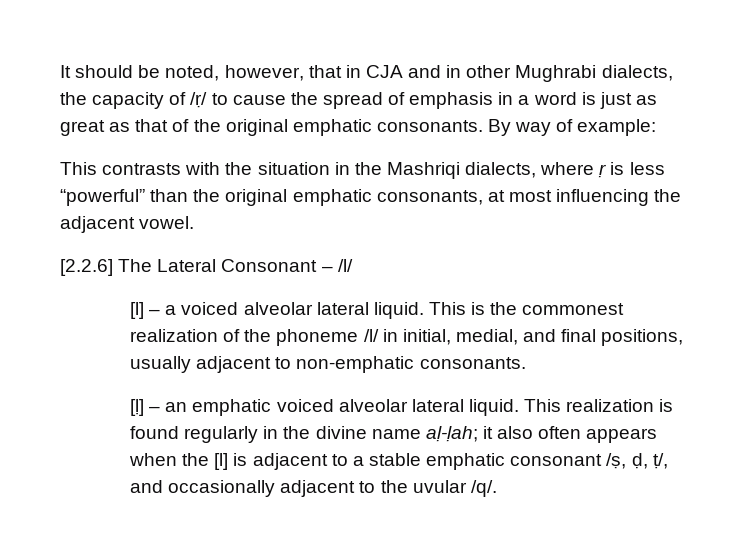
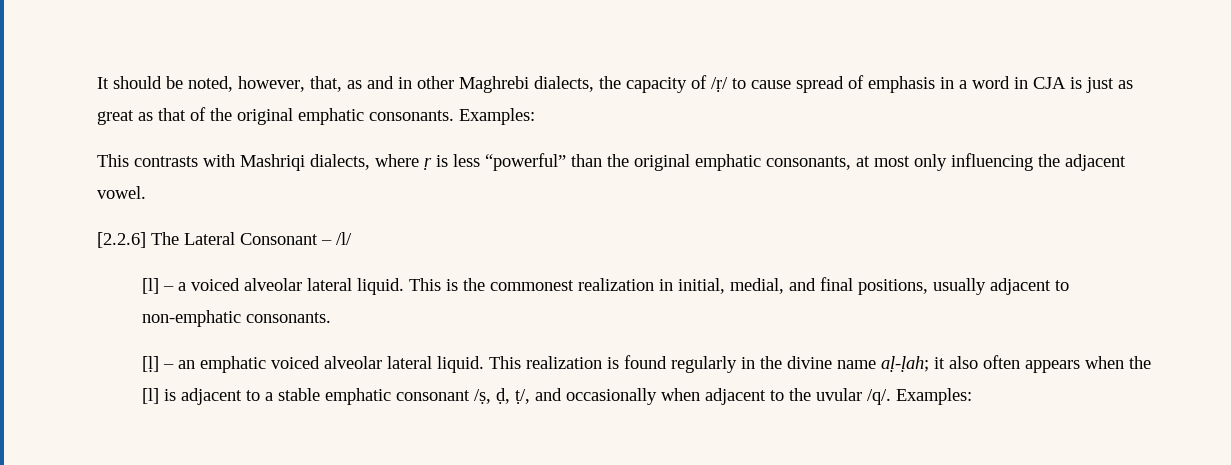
- It should be noted, however, that in CJA and in other Mughrabi dialects, the capacity of /ṛ/ to cause the spread of emphasis in a word is just as great as that of the original emphatic consonants. By way of example:
+ It should be noted, however, that, as and in other Maghrebi dialects, the capacity of /ṛ/ to cause spread of emphasis in a word in CJA is just as great as that of the original emphatic consonants. Examples:
- This contrasts with the situation in the Mashriqi dialects, where ṛ is less “powerful” than the original emphatic consonants, at most influencing the adjacent vowel.
+ This contrasts with Mashriqi dialects, where ṛ is less “powerful” than the original emphatic consonants, at most only influencing the adjacent vowel.
- This is the commonest realization of the phoneme /l/ in initial, medial, and final positions, usually adjacent to non-emphatic consonants.
+ This is the commonest realization in initial, medial, and final positions, usually adjacent to non-emphatic consonants.
- This realization is found regularly in the divine name aḷ-ḷah; it also often appears when the [l] is adjacent to a stable emphatic consonant /ṣ, ḍ, ṭ/, and occasionally adjacent to the uvular /q/.
+ This realization is found regularly in the divine name aḷ-ḷah; it also often appears when the [l] is adjacent to a stable emphatic consonant /ṣ, ḍ, ṭ/, and occasionally when adjacent to the uvular /q/. Examples:

